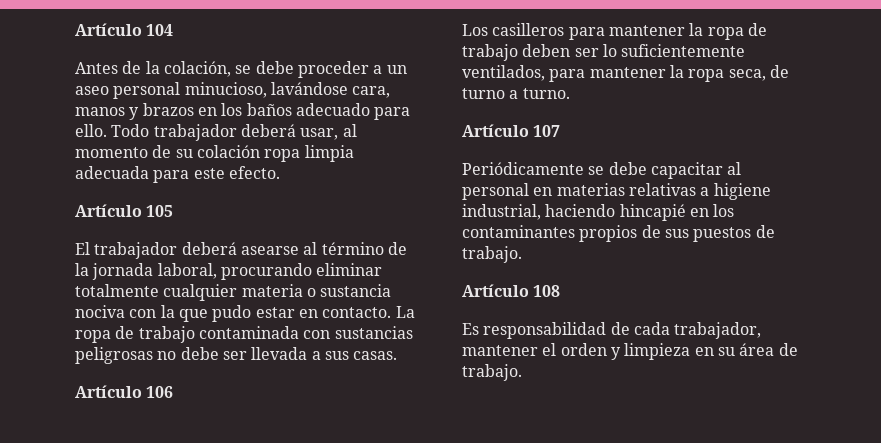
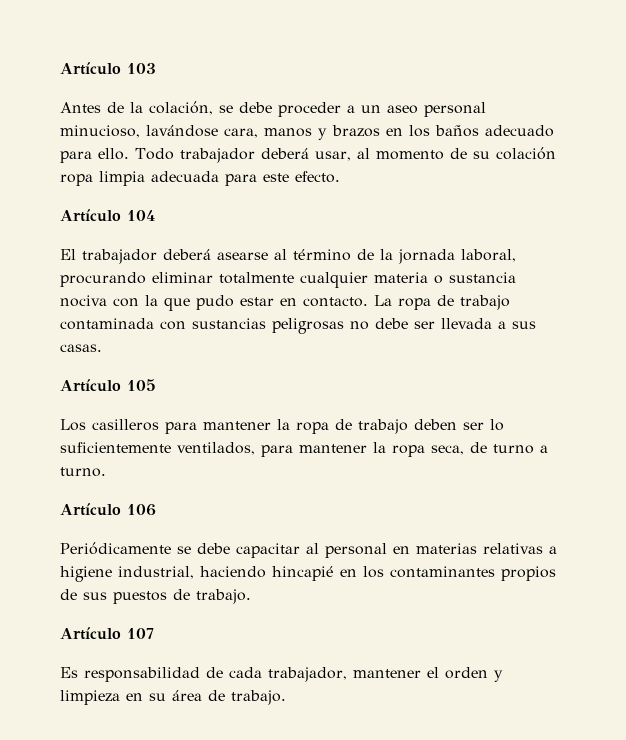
- Artículo 104
+ Artículo 103
- Artículo 105
+ Artículo 104
- Artículo 106
+ Artículo 105
- Artículo 107
+ Artículo 106
- Artículo 108
+ Artículo 107

